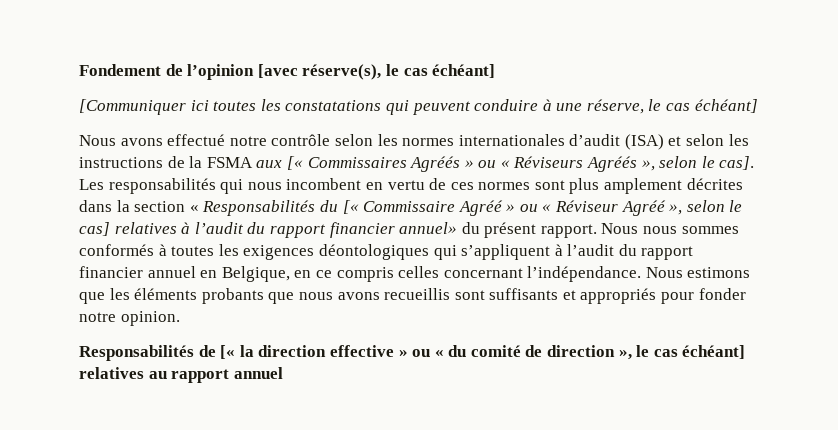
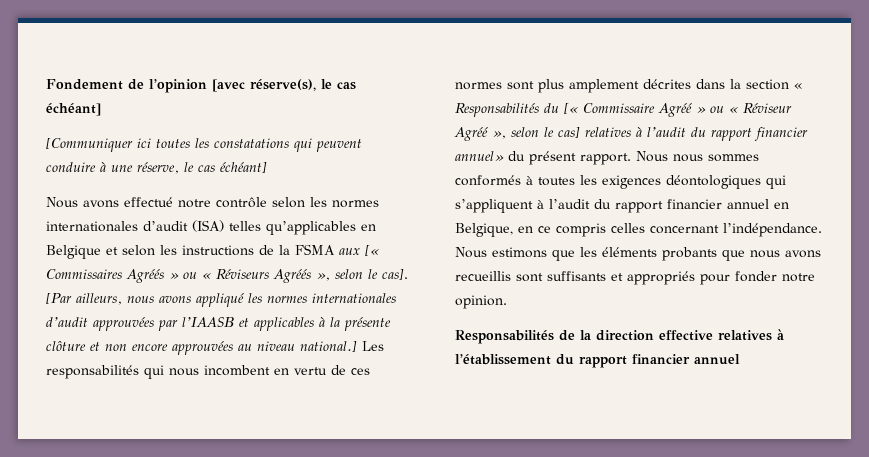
- Nous avons effectué notre contrôle selon les normes internationales d’audit (ISA) et selon les instructions de la FSMA aux [« Commissaires Agréés » ou « Réviseurs Agréés », selon le cas].
+ Nous avons effectué notre contrôle selon les normes internationales d’audit (ISA) telles qu’applicables en Belgique et selon les instructions de la FSMA aux [« Commissaires Agréés » ou « Réviseurs Agréés », selon le cas].
+ [Par ailleurs, nous avons appliqué les normes internationales d’audit approuvées par l’IAASB et applicables à la présente clôture et non encore approuvées au niveau national.]
- Responsabilités de [« la direction effective » ou « du comité de direction », le cas échéant] relatives au rapport annuel
+ Responsabilités de la direction effective relatives à l’établissement du rapport financier annuel

